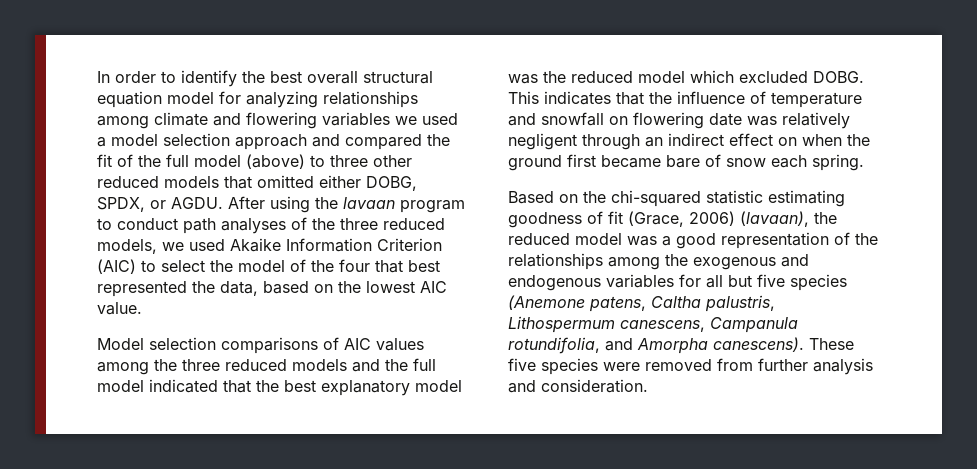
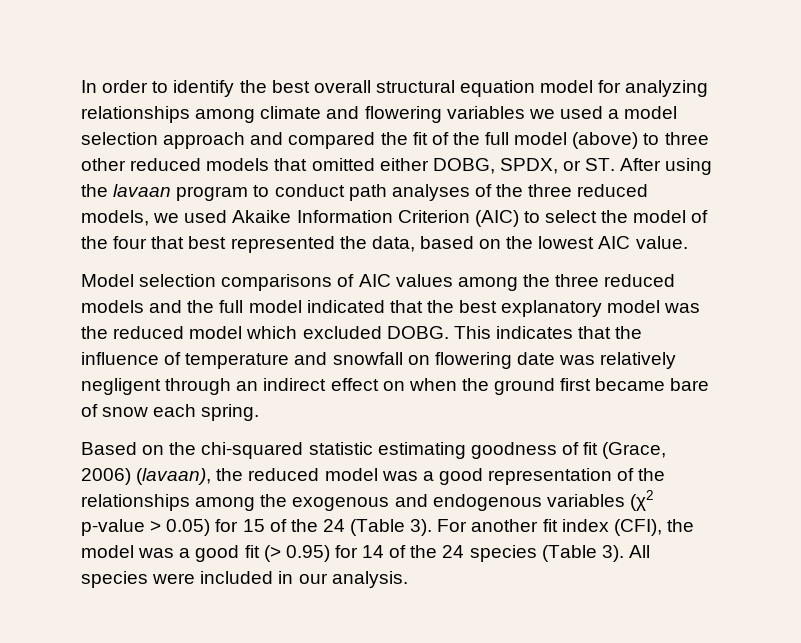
- In order to identify the best overall structural equation model for analyzing relationships among climate and flowering variables we used a model selection approach and compared the fit of the full model (above) to three other reduced models that omitted either DOBG, SPDX, or AGDU. After using the lavaan program to conduct path analyses of the three reduced models, we used Akaike Information Criterion (AIC) to select the model of the four that best represented the data, based on the lowest AIC value.
+ In order to identify the best overall structural equation model for analyzing relationships among climate and flowering variables we used a model selection approach and compared the fit of the full model (above) to three other reduced models that omitted either DOBG, SPDX, or ST. After using the lavaan program to conduct path analyses of the three reduced models, we used Akaike Information Criterion (AIC) to select the model of the four that best represented the data, based on the lowest AIC value.
- Based on the chi-squared statistic estimating goodness of fit (Grace, 2006) (lavaan), the reduced model was a good representation of the relationships among the exogenous and endogenous variables for all but five species (Anemone patens, Caltha palustris, Lithospermum canescens, Campanula rotundifolia, and Amorpha canescens). These five species were removed from further analysis and consideration.
+ Based on the chi-squared statistic estimating goodness of fit (Grace, 2006) (lavaan), the reduced model was a good representation of the relationships among the exogenous and endogenous variables (χ2 p-value > 0.05) for 15 of the 24 (Table 3). For another fit index (CFI), the model was a good fit (> 0.95) for 14 of the 24 species (Table 3). All species were included in our analysis.

